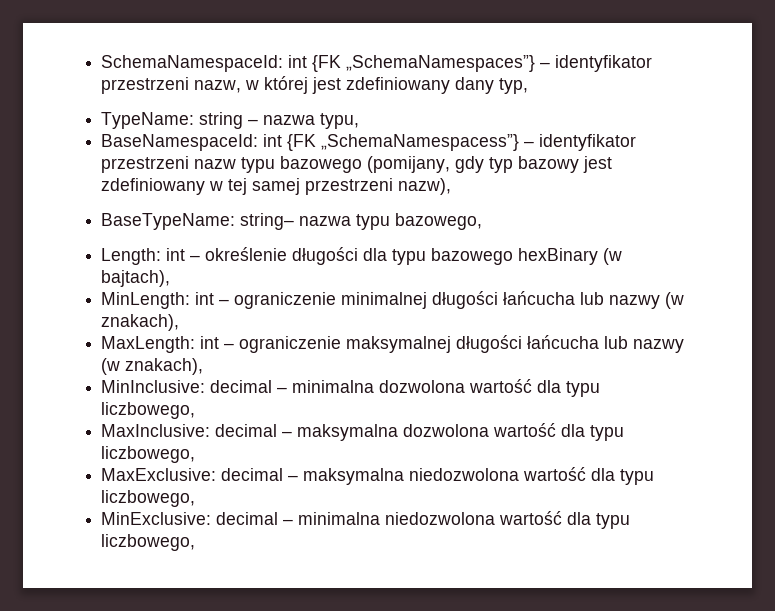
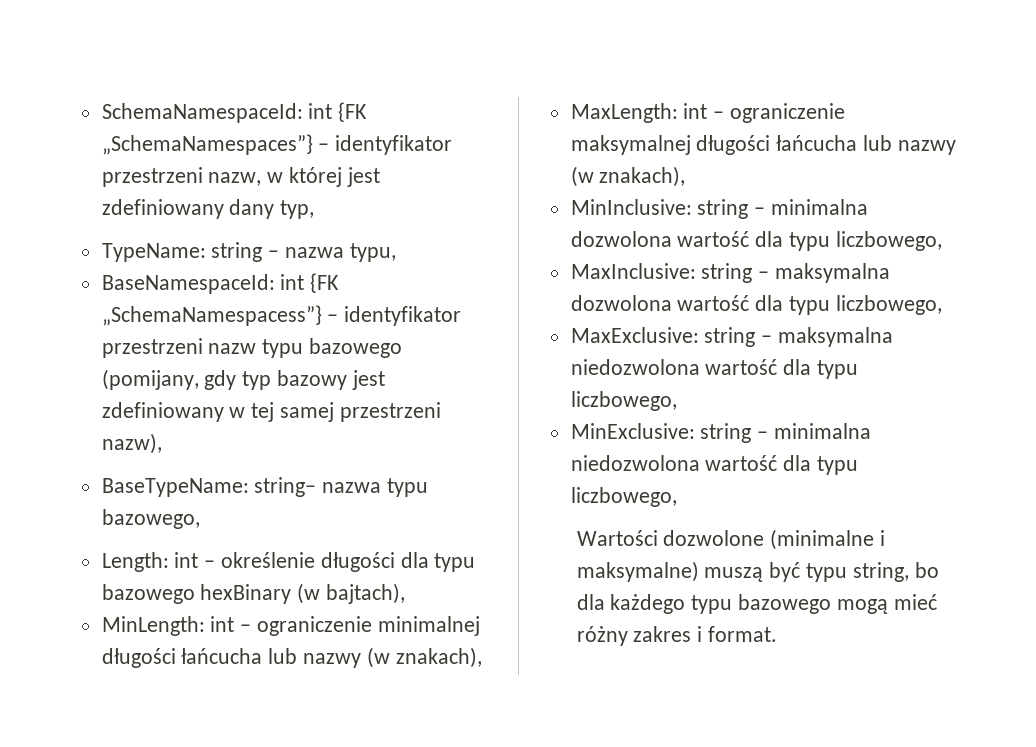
- MinInclusive: decimal – minimalna dozwolona wartość dla typu liczbowego,
+ MinInclusive: string – minimalna dozwolona wartość dla typu liczbowego,
- MaxInclusive: decimal – maksymalna dozwolona wartość dla typu liczbowego,
+ MaxInclusive: string – maksymalna dozwolona wartość dla typu liczbowego,
- MaxExclusive: decimal – maksymalna niedozwolona wartość dla typu liczbowego,
+ MaxExclusive: string – maksymalna niedozwolona wartość dla typu liczbowego,
- MinExclusive: decimal – minimalna niedozwolona wartość dla typu liczbowego,
+ MinExclusive: string – minimalna niedozwolona wartość dla typu liczbowego,
+ Wartości dozwolone (minimalne i maksymalne) muszą być typu string, bo dla każdego typu bazowego mogą mieć różny zakres i format.

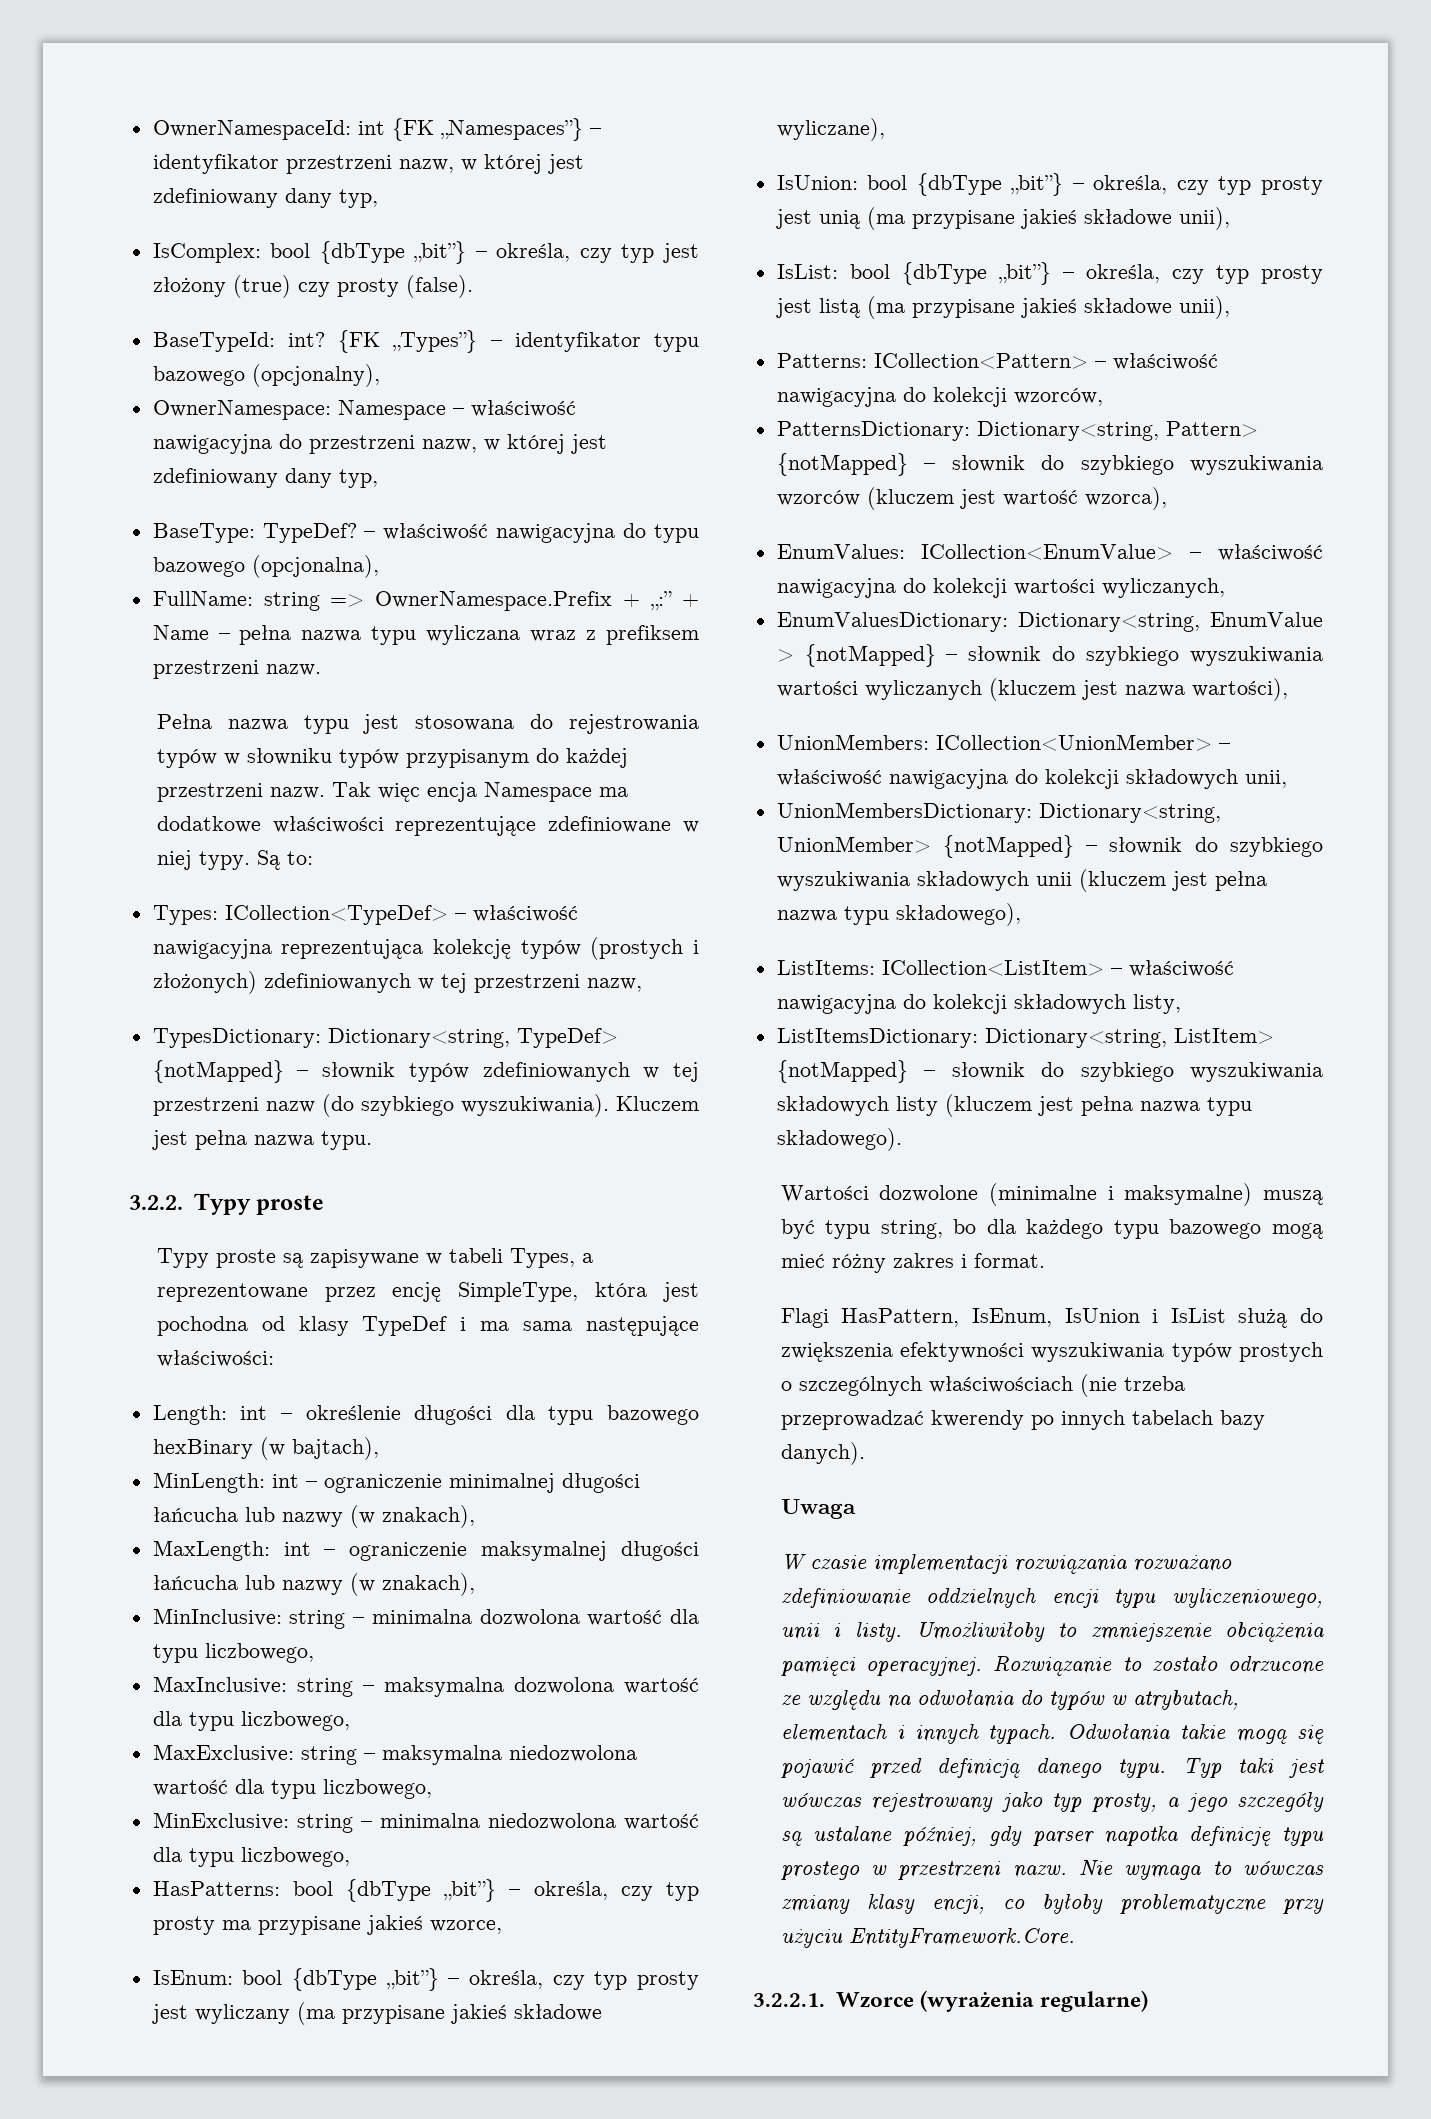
- SchemaNamespaceId: int {FK „SchemaNamespaces”} – identyfikator przestrzeni nazw, w której jest zdefiniowany dany typ,
+ OwnerNamespaceId: int {FK „Namespaces”} – identyfikator przestrzeni nazw, w której jest zdefiniowany dany typ,
- TypeName: string – nazwa typu,
- BaseNamespaceId: int {FK „SchemaNamespacess”} – identyfikator przestrzeni nazw typu bazowego (pomijany, gdy typ bazowy jest zdefiniowany w tej samej przestrzeni nazw),
- BaseTypeName: string– nazwa typu bazowego,
+ IsComplex: bool {dbType „bit”} – określa, czy typ jest złożony (true) czy prosty (false).
+ BaseTypeId: int? {FK „Types”} – identyfikator typu bazowego (opcjonalny),
+ OwnerNamespace: Namespace – właściwość nawigacyjna do przestrzeni nazw, w której jest zdefiniowany dany typ,
+ BaseType: TypeDef? – właściwość nawigacyjna do typu bazowego (opcjonalna),
+ FullName: string => OwnerNamespace.Prefix + „:” + Name – pełna nazwa typu wyliczana wraz z prefiksem przestrzeni nazw.
+ Pełna nazwa typu jest stosowana do rejestrowania typów w słowniku typów przypisanym do każdej przestrzeni nazw. Tak więc encja Namespace ma dodatkowe właściwości reprezentujące zdefiniowane w niej typy. Są to:
+ Types: ICollection<TypeDef> – właściwość nawigacyjna reprezentująca kolekcję typów (prostych i złożonych) zdefiniowanych w tej przestrzeni nazw,
+ TypesDictionary: Dictionary<string, TypeDef> {notMapped} – słownik typów zdefiniowanych w tej przestrzeni nazw (do szybkiego wyszukiwania). Kluczem jest pełna nazwa typu.
+ 3.2.2. Typy proste
+ Typy proste są zapisywane w tabeli Types, a reprezentowane przez encję SimpleType, która jest pochodna od klasy TypeDef i ma sama następujące właściwości:
+ HasPatterns: bool {dbType „bit”} – określa, czy typ prosty ma przypisane jakieś wzorce,
+ IsEnum: bool {dbType „bit”} – określa, czy typ prosty jest wyliczany (ma przypisane jakieś składowe wyliczane),
+ IsUnion: bool {dbType „bit”} – określa, czy typ prosty jest unią (ma przypisane jakieś składowe unii),
+ IsList: bool {dbType „bit”} – określa, czy typ prosty jest listą (ma przypisane jakieś składowe unii),
+ Patterns: ICollection<Pattern> – właściwość nawigacyjna do kolekcji wzorców,
+ PatternsDictionary: Dictionary<string, Pattern> {notMapped} – słownik do szybkiego wyszukiwania wzorców (kluczem jest wartość wzorca),
+ EnumValues: ICollection<EnumValue> – właściwość nawigacyjna do kolekcji wartości wyliczanych,
+ EnumValuesDictionary: Dictionary<string, EnumValue > {notMapped} – słownik do szybkiego wyszukiwania wartości wyliczanych (kluczem jest nazwa wartości),
+ UnionMembers: ICollection<UnionMember> – właściwość nawigacyjna do kolekcji składowych unii,
+ UnionMembersDictionary: Dictionary<string, UnionMember> {notMapped} – słownik do szybkiego wyszukiwania składowych unii (kluczem jest pełna nazwa typu składowego),
+ ListItems: ICollection<ListItem> – właściwość nawigacyjna do kolekcji składowych listy,
+ ListItemsDictionary: Dictionary<string, ListItem> {notMapped} – słownik do szybkiego wyszukiwania składowych listy (kluczem jest pełna nazwa typu składowego).
+ Flagi HasPattern, IsEnum, IsUnion i IsList służą do zwiększenia efektywności wyszukiwania typów prostych o szczególnych właściwościach (nie trzeba przeprowadzać kwerendy po innych tabelach bazy danych).
+ Uwaga
+ W czasie implementacji rozwiązania rozważano zdefiniowanie oddzielnych encji typu wyliczeniowego, unii i listy. Umożliwiłoby to zmniejszenie obciążenia pamięci operacyjnej. Rozwiązanie to zostało odrzucone ze względu na odwołania do typów w atrybutach, elementach i innych typach. Odwołania takie mogą się pojawić przed definicją danego typu. Typ taki jest wówczas rejestrowany jako typ prosty, a jego szczegóły są ustalane później, gdy parser napotka definicję typu prostego w przestrzeni nazw. Nie wymaga to wówczas zmiany klasy encji, co byłoby problematyczne przy użyciu EntityFramework.Core.
+ 3.2.2.1. Wzorce (wyrażenia regularne)

